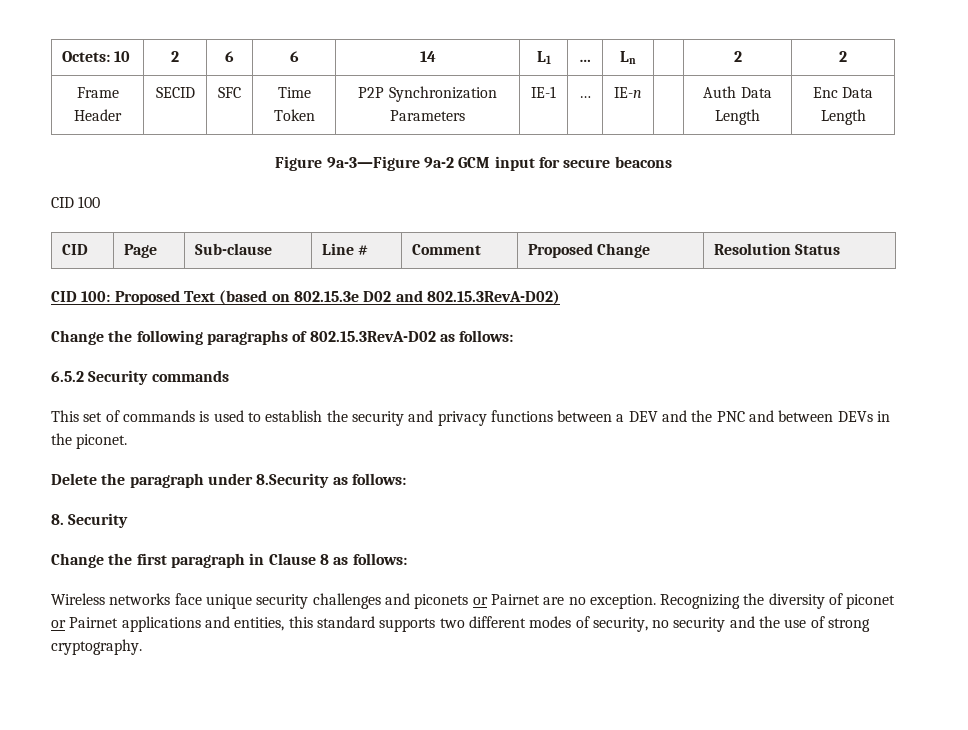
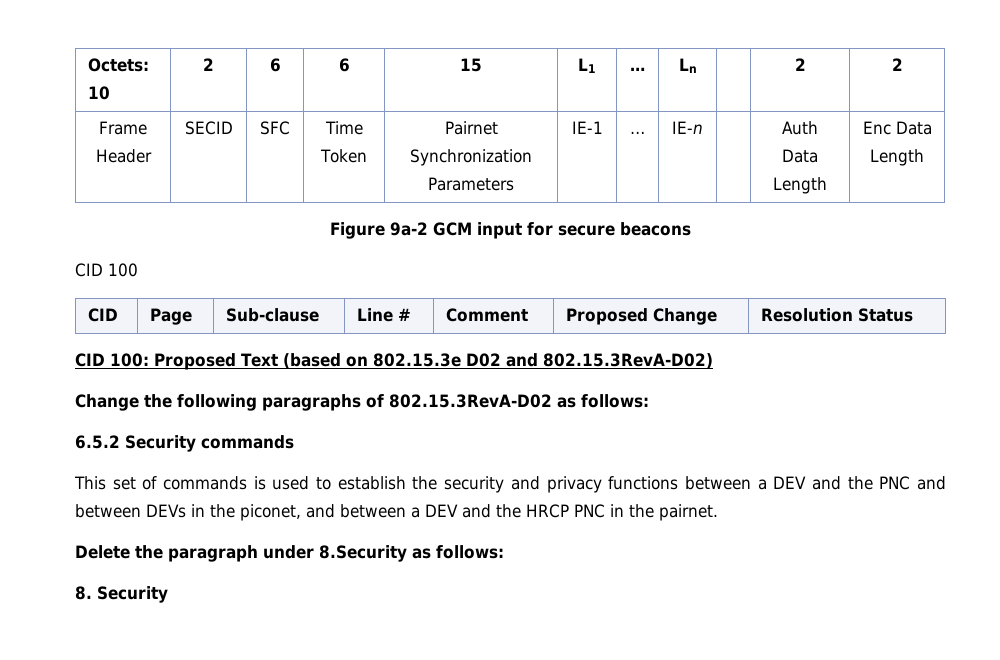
- Octets: 10 | 2 | 6 | 6 | 14 | L1 | … | Ln | | 2 | 2
+ Octets: 10 | 2 | 6 | 6 | 15 | L1 | … | Ln | | 2 | 2
- Frame Header | SECID | SFC | Time Token | P2P Synchronization Parameters | IE-1 | … | IE-n | | Auth Data Length | Enc Data Length
+ Frame Header | SECID | SFC | Time Token | Pairnet Synchronization Parameters | IE-1 | … | IE-n | | Auth Data Length | Enc Data Length
- Figure 9a-3—Figure 9a-2 GCM input for secure beacons
+ Figure 9a-2 GCM input for secure beacons
- This set of commands is used to establish the security and privacy functions between a DEV and the PNC and between DEVs in the piconet.
+ This set of commands is used to establish the security and privacy functions between a DEV and the PNC and between DEVs in the piconet, and between a DEV and the HRCP PNC in the pairnet.
- Change the first paragraph in Clause 8 as follows:
- Wireless networks face unique security challenges and piconets or Pairnet are no exception. Recognizing the diversity of piconet or Pairnet applications and entities, this standard supports two different modes of security, no security and the use of strong cryptography.

